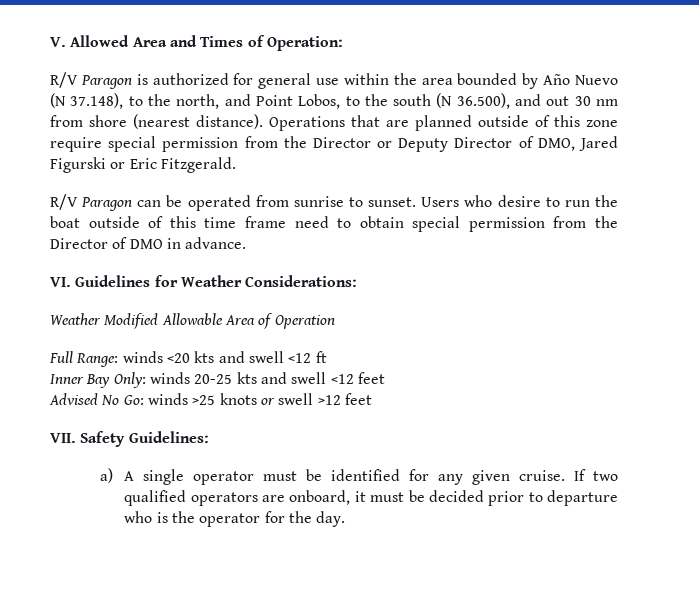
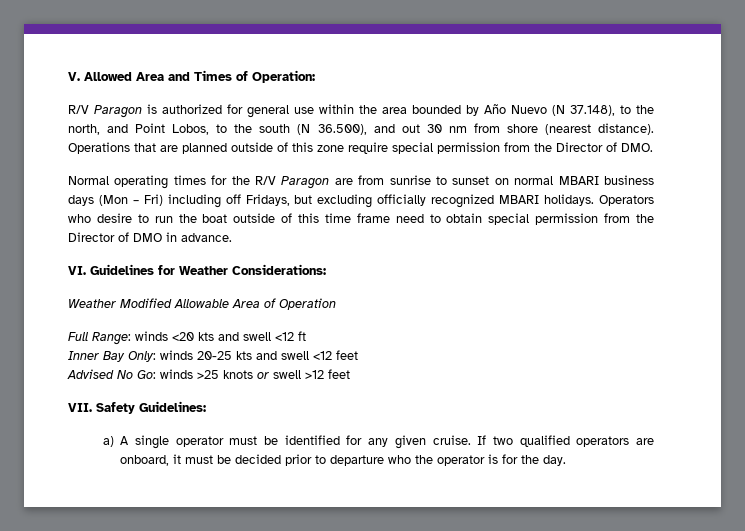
- Operations that are planned outside of this zone require special permission from the Director or Deputy Director of DMO, Jared Figurski or Eric Fitzgerald.
- R/V Paragon can be operated from sunrise to sunset. Users who desire to run the boat outside of this time frame need to obtain special permission from the Director of DMO in advance.
+ Operations that are planned outside of this zone require special permission from the Director of DMO.
+ Normal operating times for the R/V Paragon are from sunrise to sunset on normal MBARI business days (Mon – Fri) including off Fridays, but excluding officially recognized MBARI holidays. Operators who desire to run the boat outside of this time frame need to obtain special permission from the Director of DMO in advance.
- If two qualified operators are onboard, it must be decided prior to departure who is the operator for the day.
+ If two qualified operators are onboard, it must be decided prior to departure who the operator is for the day.

